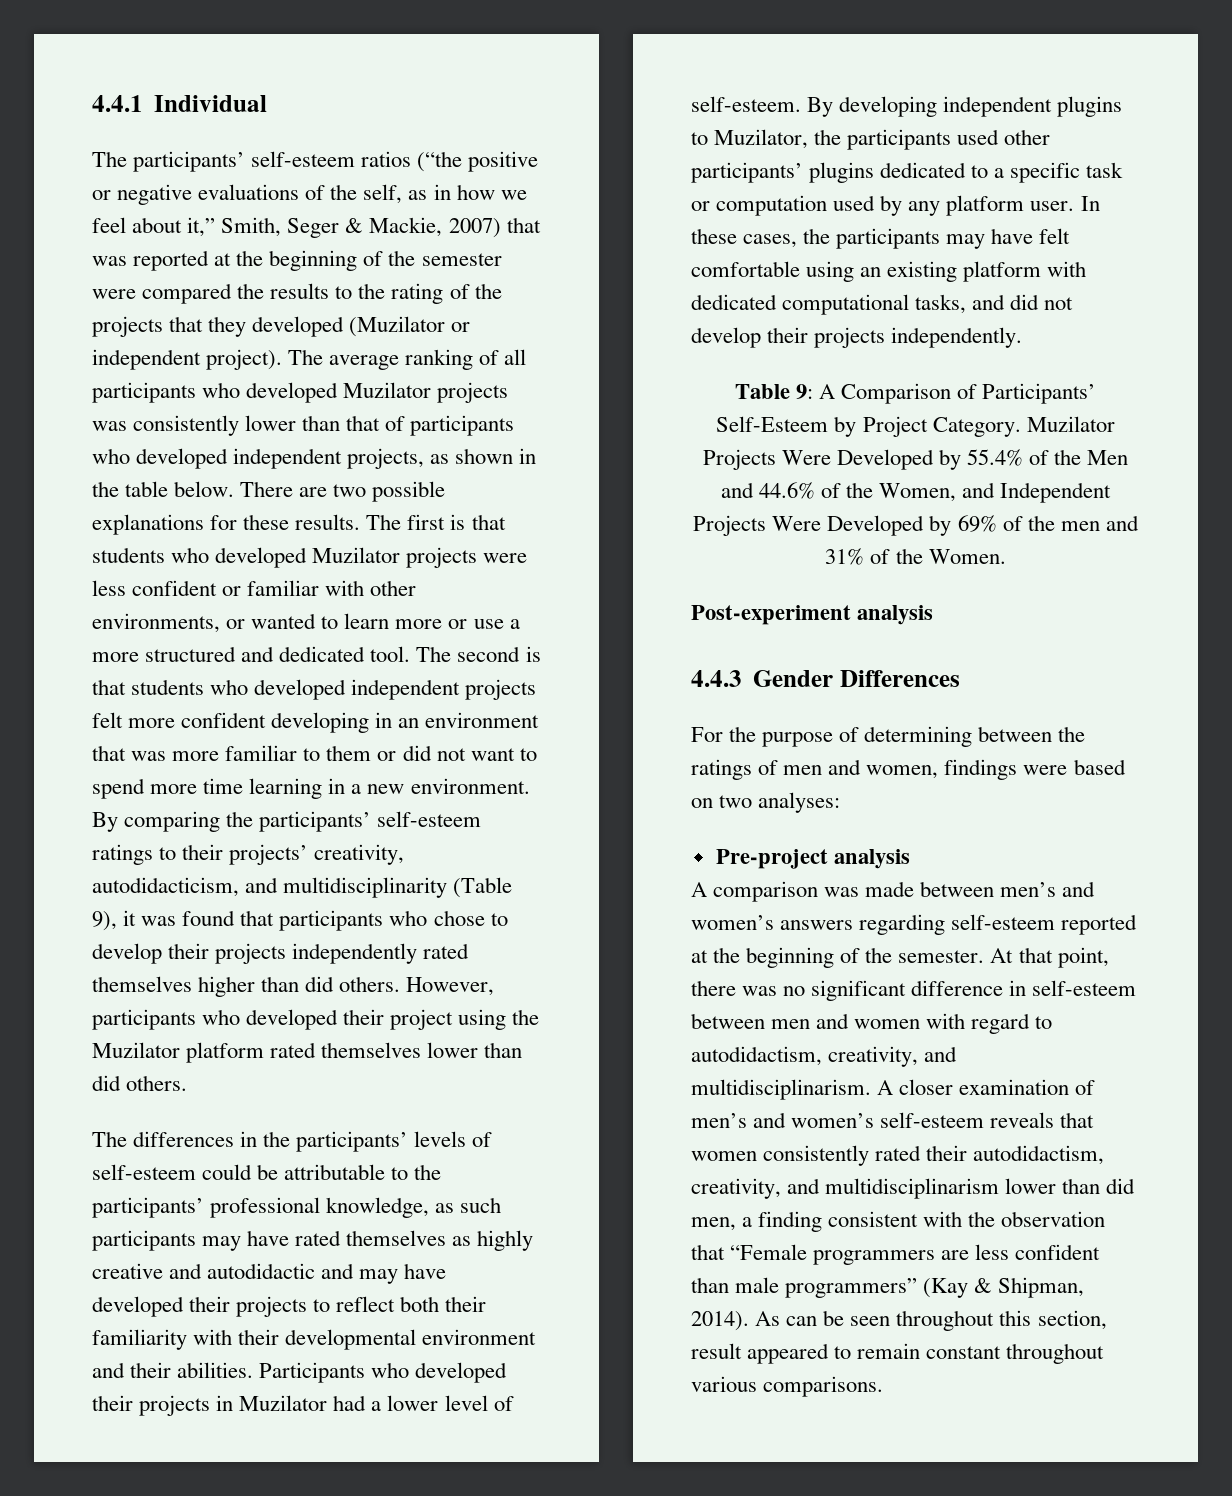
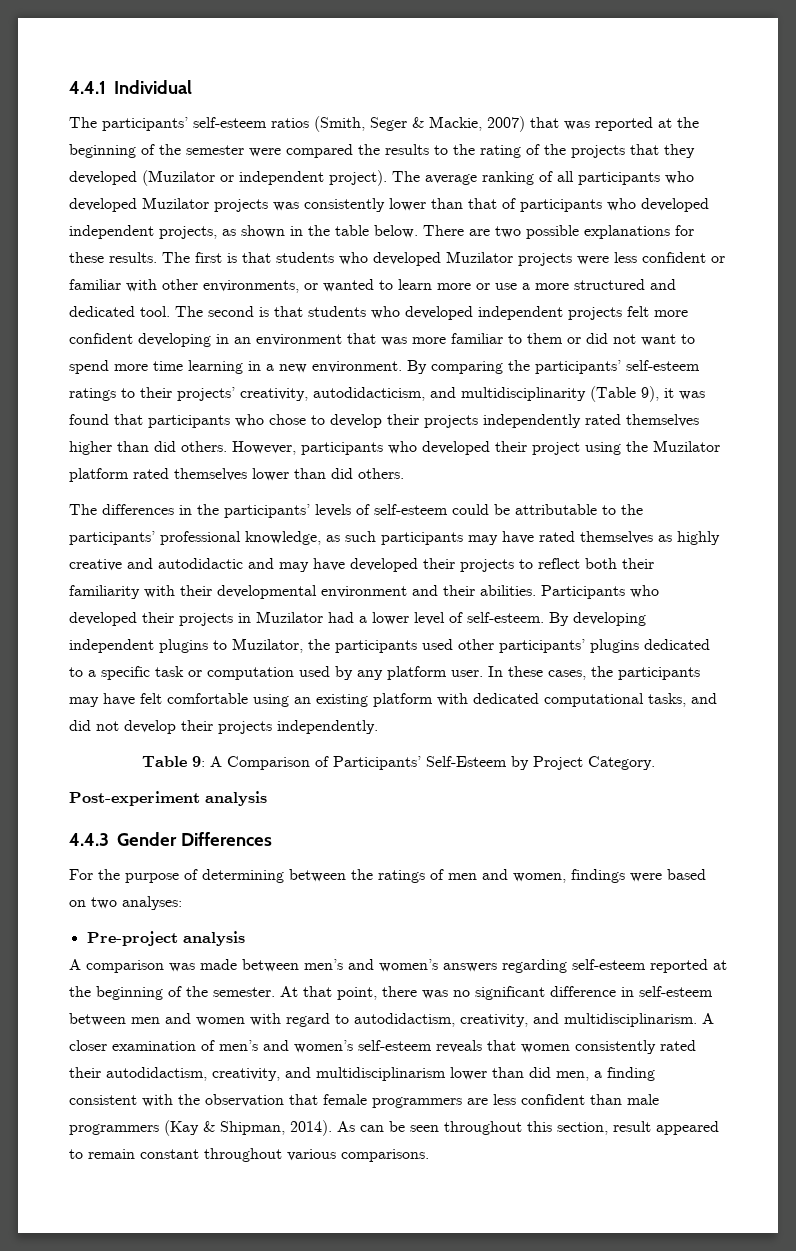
- The participants’ self-esteem ratios (“the positive or negative evaluations of the self, as in how we feel about it,” Smith, Seger & Mackie, 2007) that was reported at the beginning of the semester were compared the results to the rating of the projects that they developed (Muzilator or independent project).
+ The participants’ self-esteem ratios (Smith, Seger & Mackie, 2007) that was reported at the beginning of the semester were compared the results to the rating of the projects that they developed (Muzilator or independent project).
- Muzilator Projects Were Developed by 55.4% of the Men and 44.6% of the Women, and Independent Projects Were Developed by 69% of the men and 31% of the Women.
- A closer examination of men’s and women’s self-esteem reveals that women consistently rated their autodidactism, creativity, and multidisciplinarism lower than did men, a finding consistent with the observation that “Female programmers are less confident than male programmers” (Kay & Shipman, 2014).
+ A closer examination of men’s and women’s self-esteem reveals that women consistently rated their autodidactism, creativity, and multidisciplinarism lower than did men, a finding consistent with the observation that female programmers are less confident than male programmers (Kay & Shipman, 2014).

